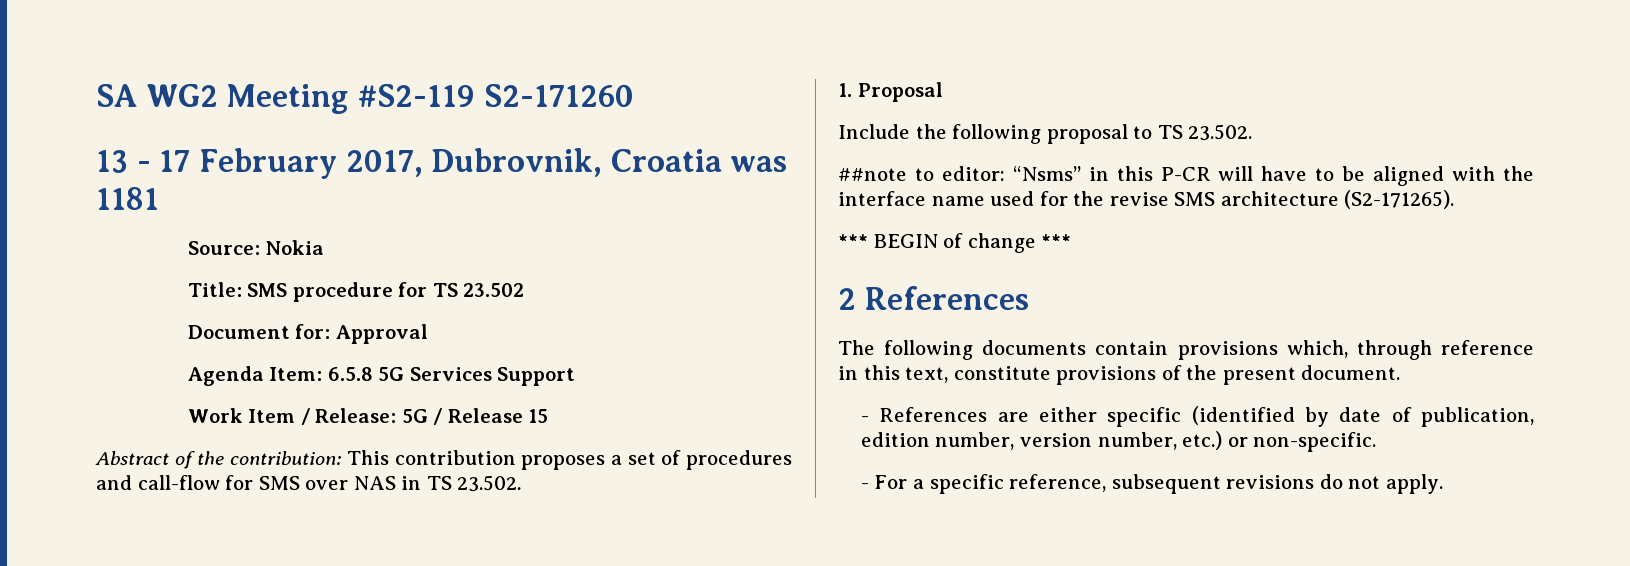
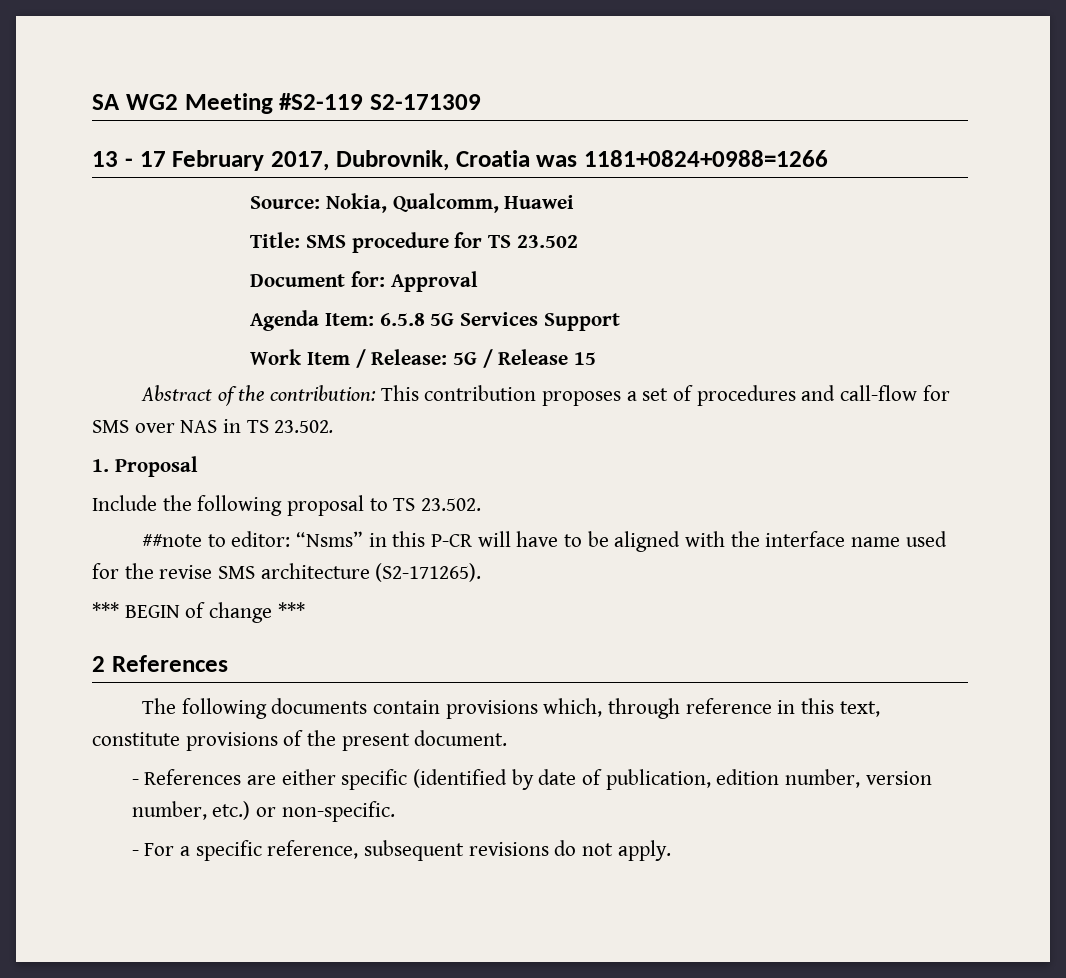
- SA WG2 Meeting #S2-119 S2-171260
+ SA WG2 Meeting #S2-119 S2-171309
- 13 - 17 February 2017, Dubrovnik, Croatia was 1181
+ 13 - 17 February 2017, Dubrovnik, Croatia was 1181+0824+0988=1266
- Source: Nokia
+ Source: Nokia, Qualcomm, Huawei

